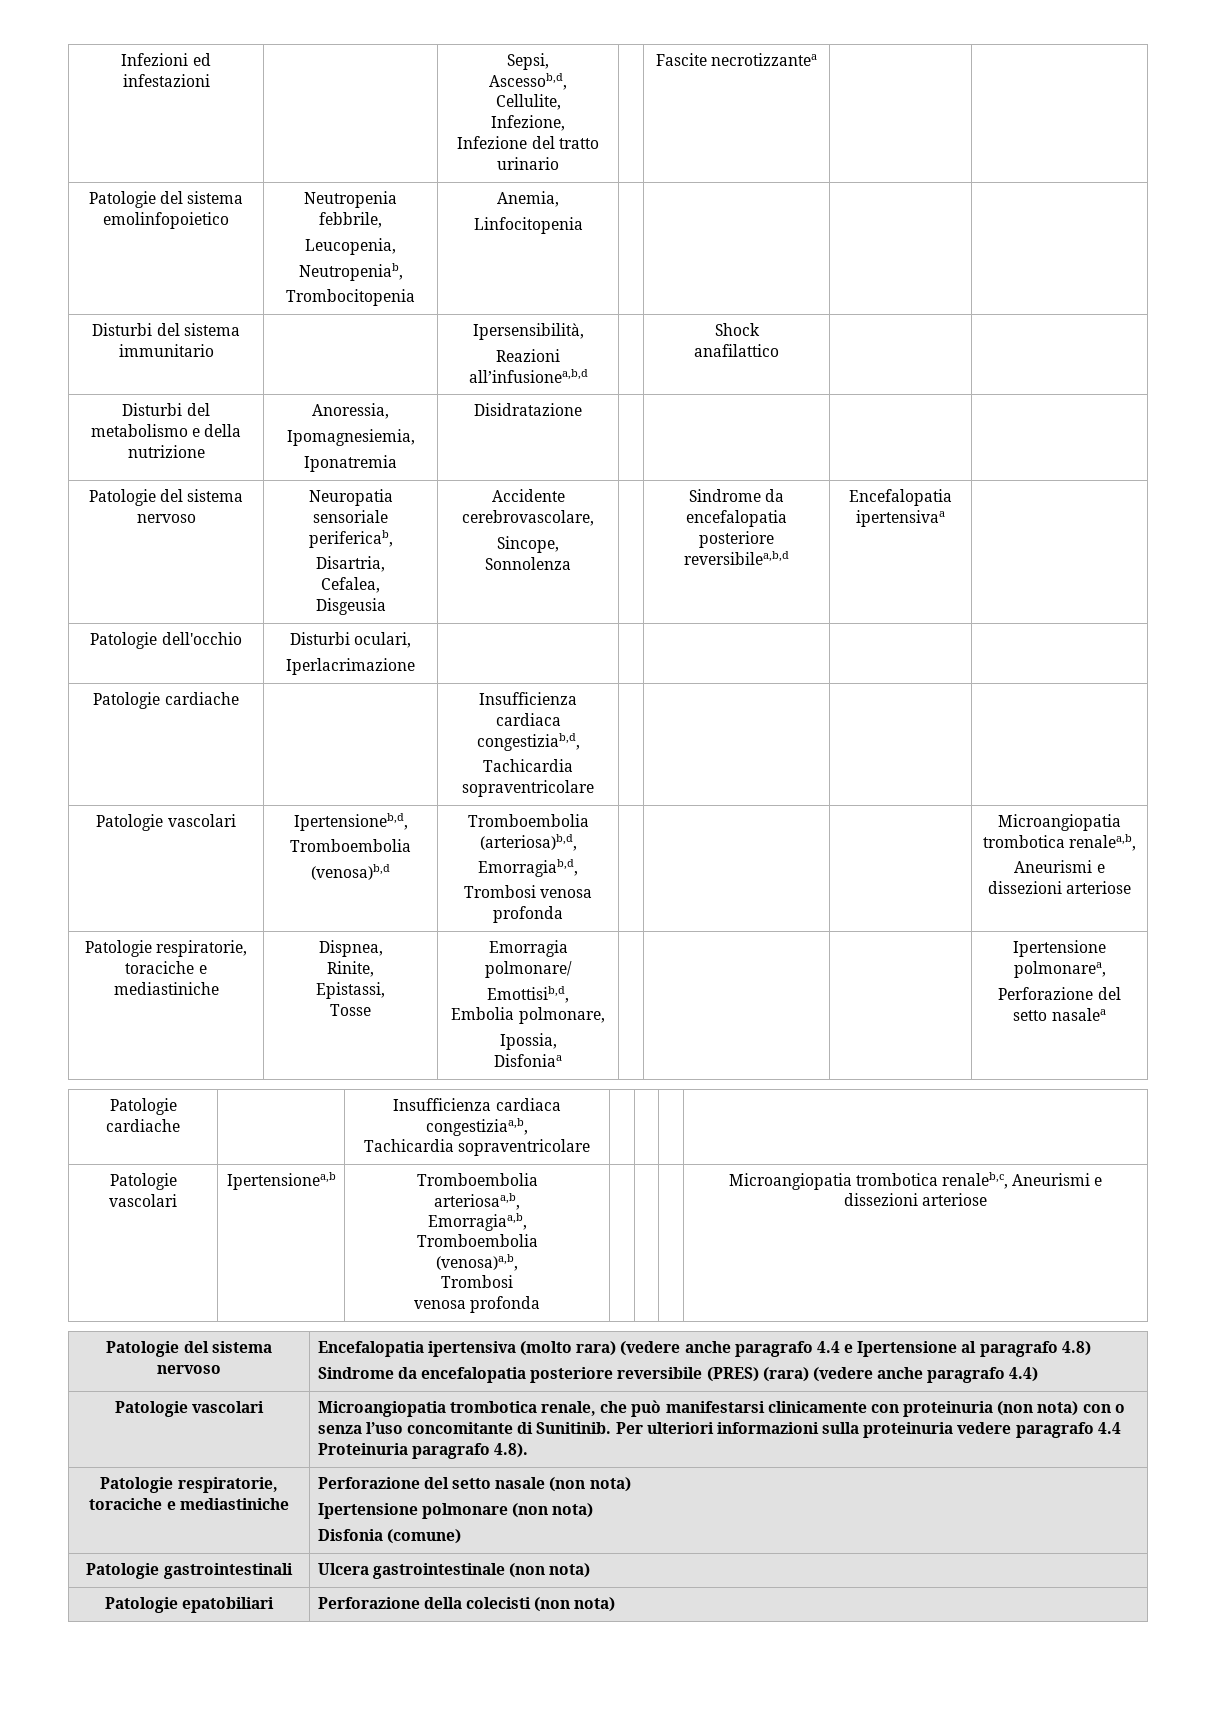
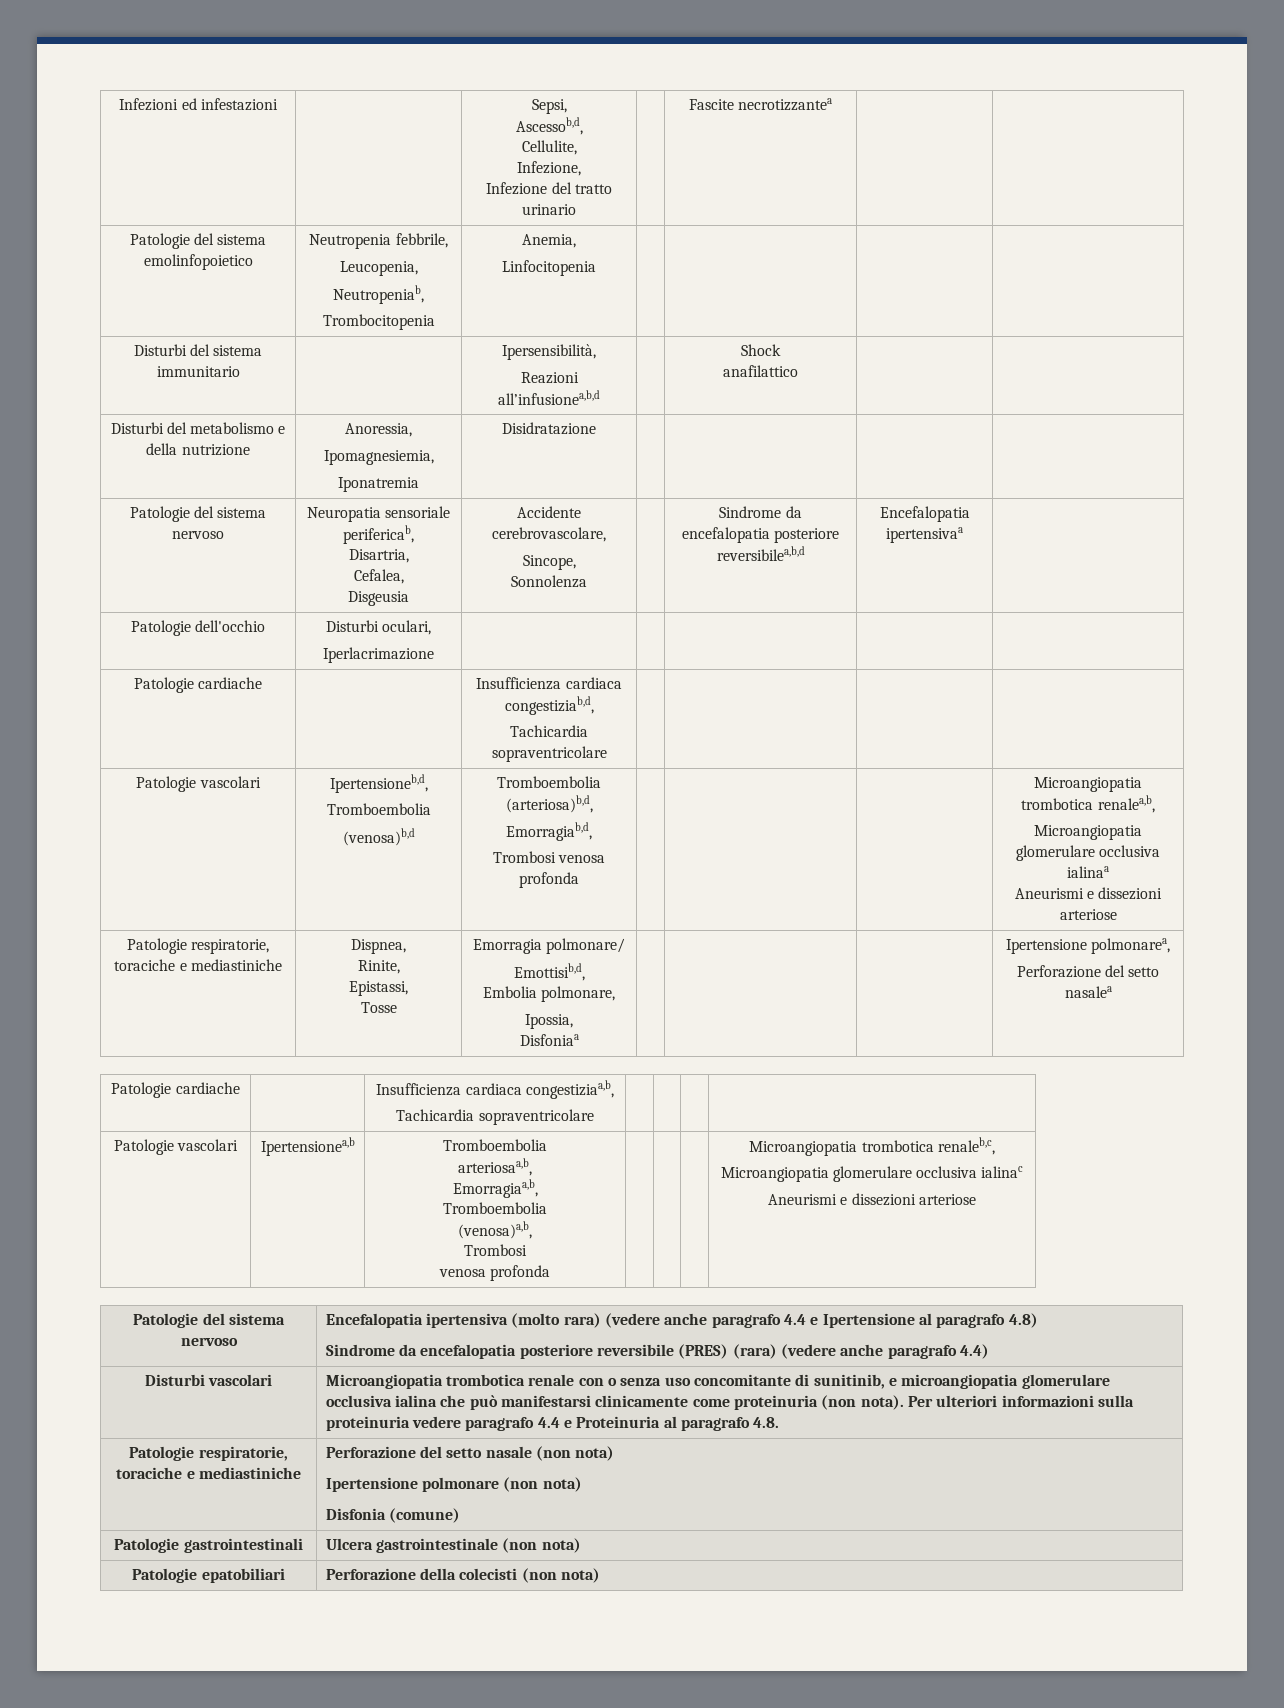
  Patologie vascolari | Ipertensioneb,d,
  Tromboembolia
  (venosa)b,d | Tromboembolia (arteriosa)b,d,
  Emorragiab,d,
  Trombosi venosa profonda | | | | Microangiopatia trombotica renalea,b,
+ Microangiopatia glomerulare occlusiva ialinaa
  Patologie vascolari | Ipertensionea,b | Tromboembolia
  arteriosaa,b,
  Emorragiaa,b,
  Tromboembolia
  (venosa)a,b,
  Trombosi
- venosa profonda | | | | Microangiopatia trombotica renaleb,c, Aneurismi e dissezioni arteriose
+ venosa profonda | | | | Microangiopatia trombotica renaleb,c,
+ Microangiopatia glomerulare occlusiva ialinac
+ Aneurismi e dissezioni arteriose
- Patologie vascolari | Microangiopatia trombotica renale, che può manifestarsi clinicamente con proteinuria (non nota) con o senza l’uso concomitante di Sunitinib. Per ulteriori informazioni sulla proteinuria vedere paragrafo 4.4 Proteinuria paragrafo 4.8).
+ Disturbi vascolari | Microangiopatia trombotica renale con o senza uso concomitante di sunitinib, e microangiopatia glomerulare occlusiva ialina che può manifestarsi clinicamente come proteinuria (non nota). Per ulteriori informazioni sulla proteinuria vedere paragrafo 4.4 e Proteinuria al paragrafo 4.8.

